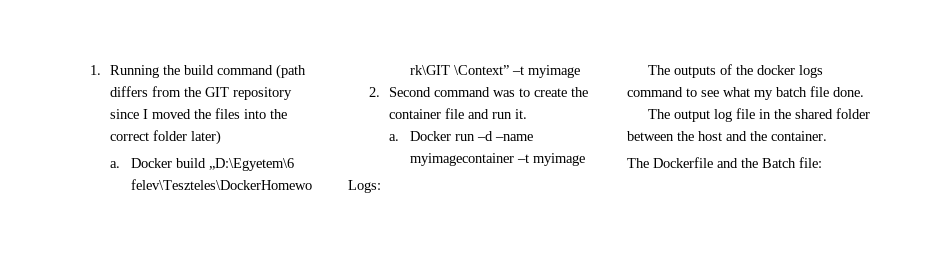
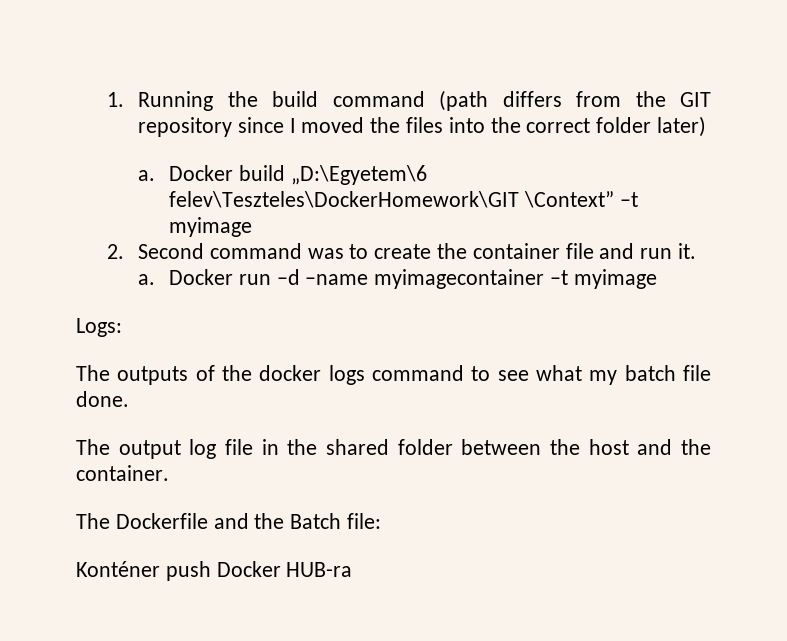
+ Konténer push Docker HUB-ra

